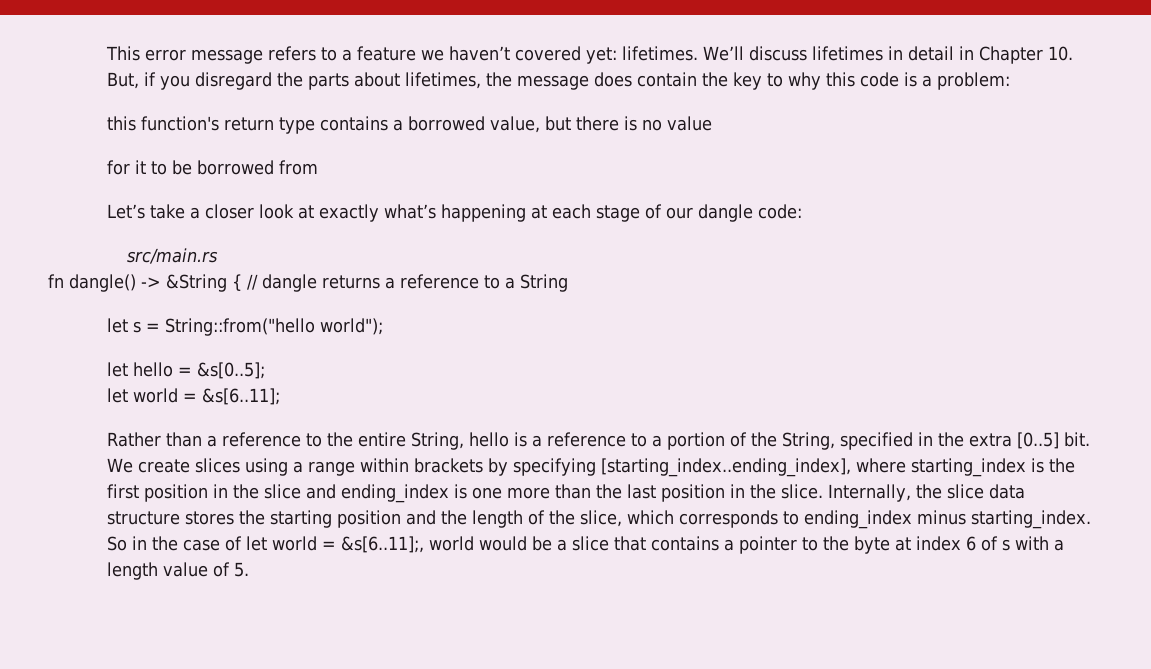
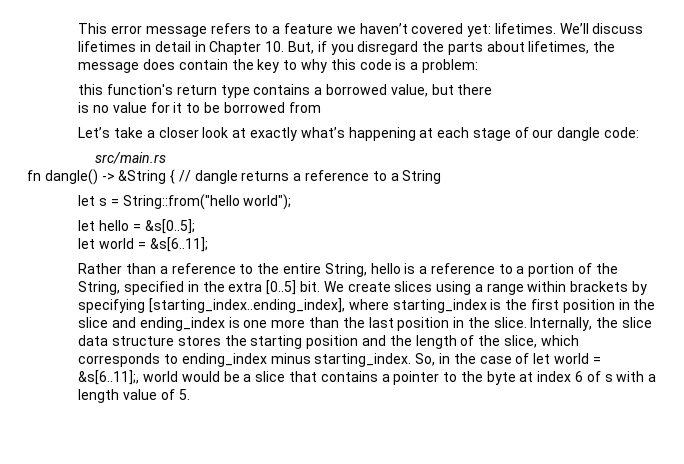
- this function's return type contains a borrowed value, but there is no value
- for it to be borrowed from
+ this function's return type contains a borrowed value, but there
+ is no value for it to be borrowed from
- So in the case of let world = &s[6..11];, world would be a slice that contains a pointer to the byte at index 6 of s with a length value of 5.
+ So, in the case of let world = &s[6..11];, world would be a slice that contains a pointer to the byte at index 6 of s with a length value of 5.

